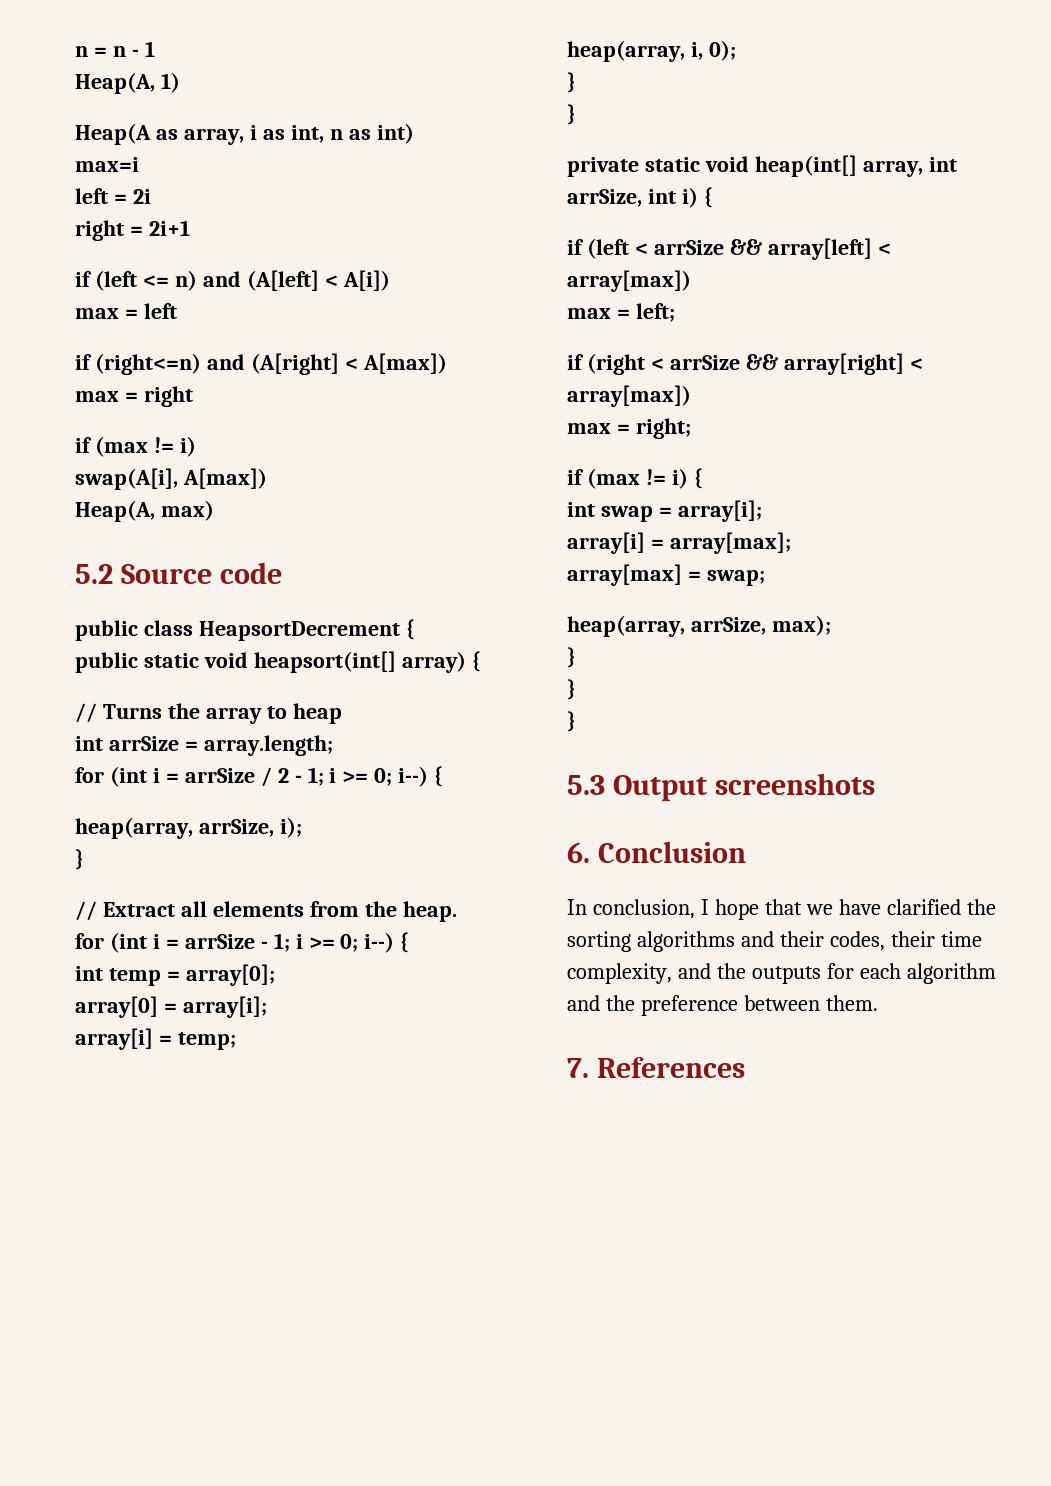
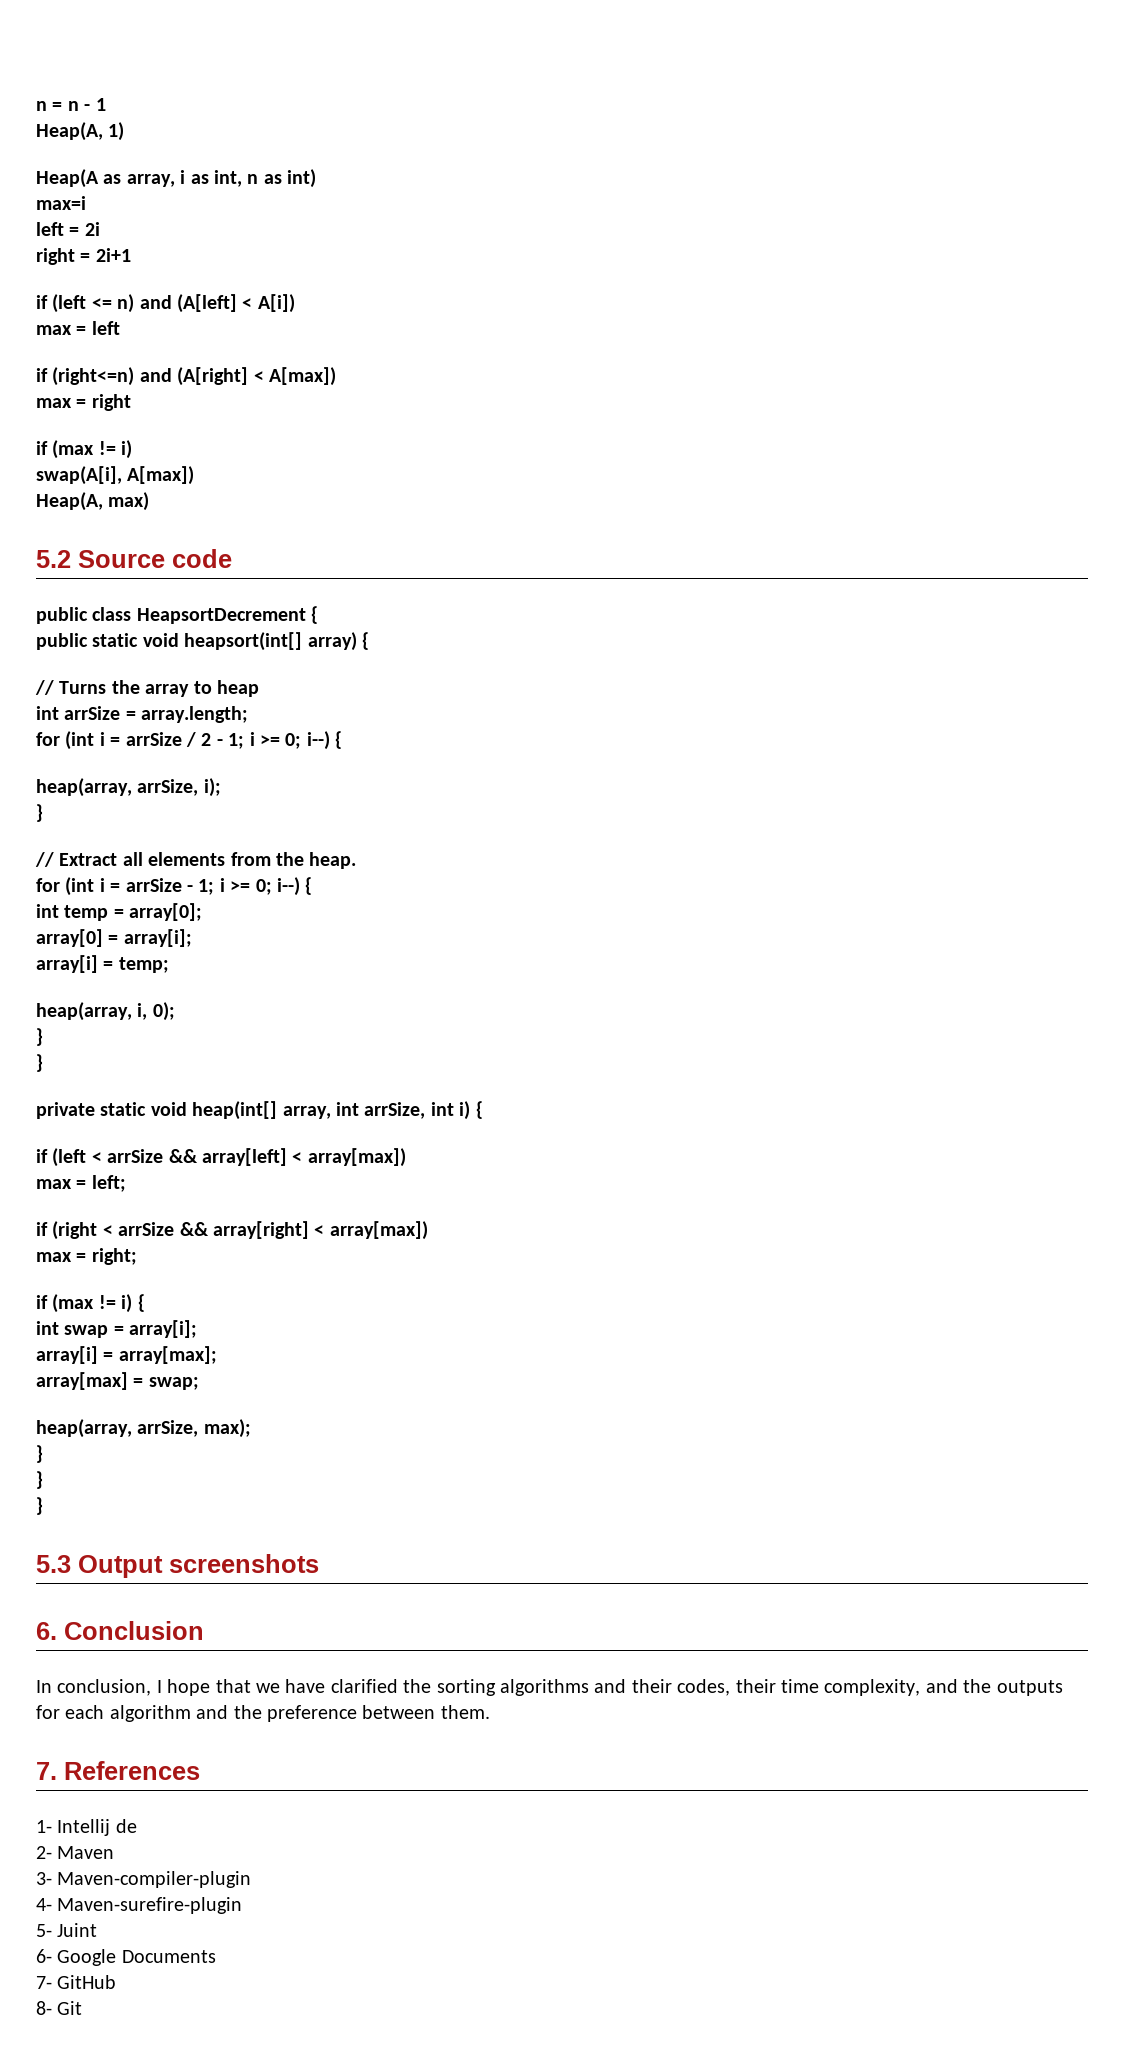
+ 1- Intellij de
+ 2- Maven
+ 3- Maven-compiler-plugin
+ 4- Maven-surefire-plugin
+ 5- Juint
+ 6- Google Documents
+ 7- GitHub
+ 8- Git

